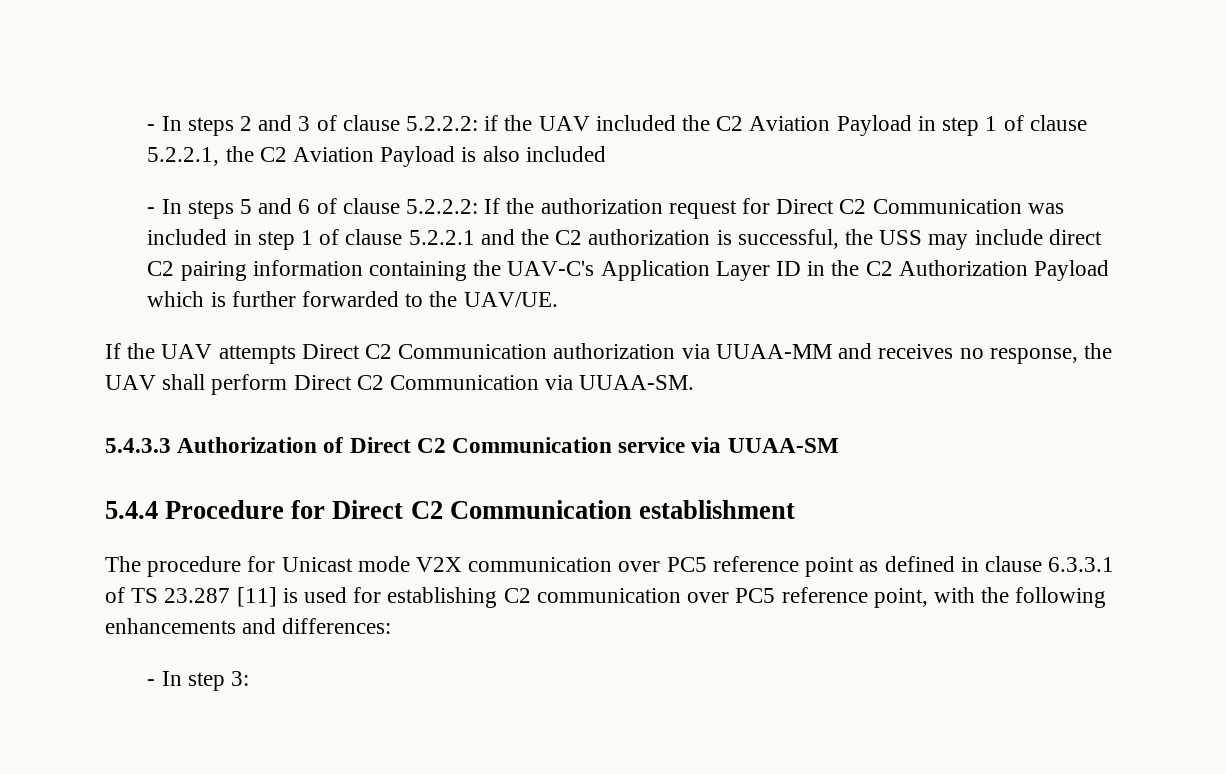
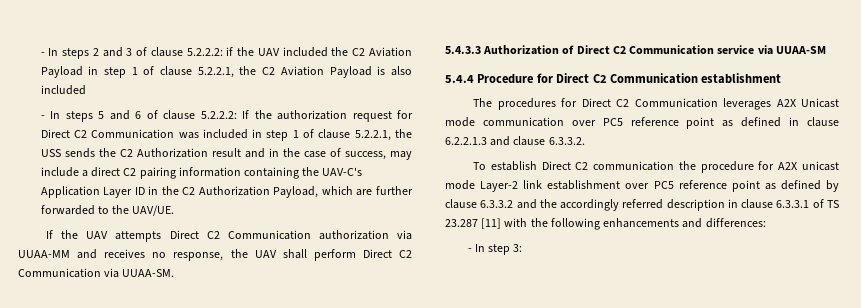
- - In steps 5 and 6 of clause 5.2.2.2: If the authorization request for Direct C2 Communication was included in step 1 of clause 5.2.2.1 and the C2 authorization is successful, the USS may include direct C2 pairing information containing the UAV-C's Application Layer ID in the C2 Authorization Payload which is further forwarded to the UAV/UE.
+ - In steps 5 and 6 of clause 5.2.2.2: If the authorization request for Direct C2 Communication was included in step 1 of clause 5.2.2.1, the USS sends the C2 Authorization result and in the case of success, may include a direct C2 pairing information containing the UAV-C's Application Layer ID in the C2 Authorization Payload, which are further forwarded to the UAV/UE.
- The procedure for Unicast mode V2X communication over PC5 reference point as defined in clause 6.3.3.1 of TS 23.287 [11] is used for establishing C2 communication over PC5 reference point, with the following enhancements and differences:
+ The procedures for Direct C2 Communication leverages A2X Unicast mode communication over PC5 reference point as defined in clause 6.2.2.1.3 and clause 6.3.3.2.
+ To establish Direct C2 communication the procedure for A2X unicast mode Layer-2 link establishment over PC5 reference point as defined by clause 6.3.3.2 and the accordingly referred description in clause 6.3.3.1 of TS 23.287 [11] with the following enhancements and differences:

